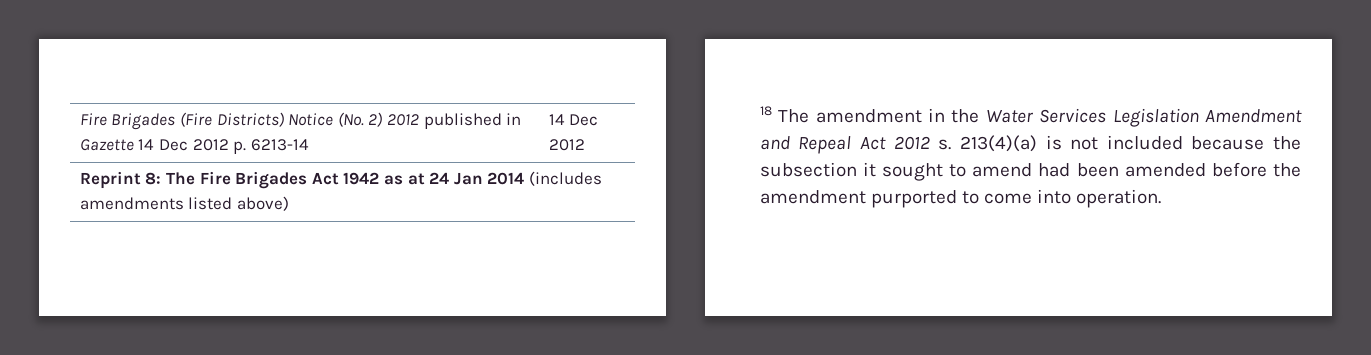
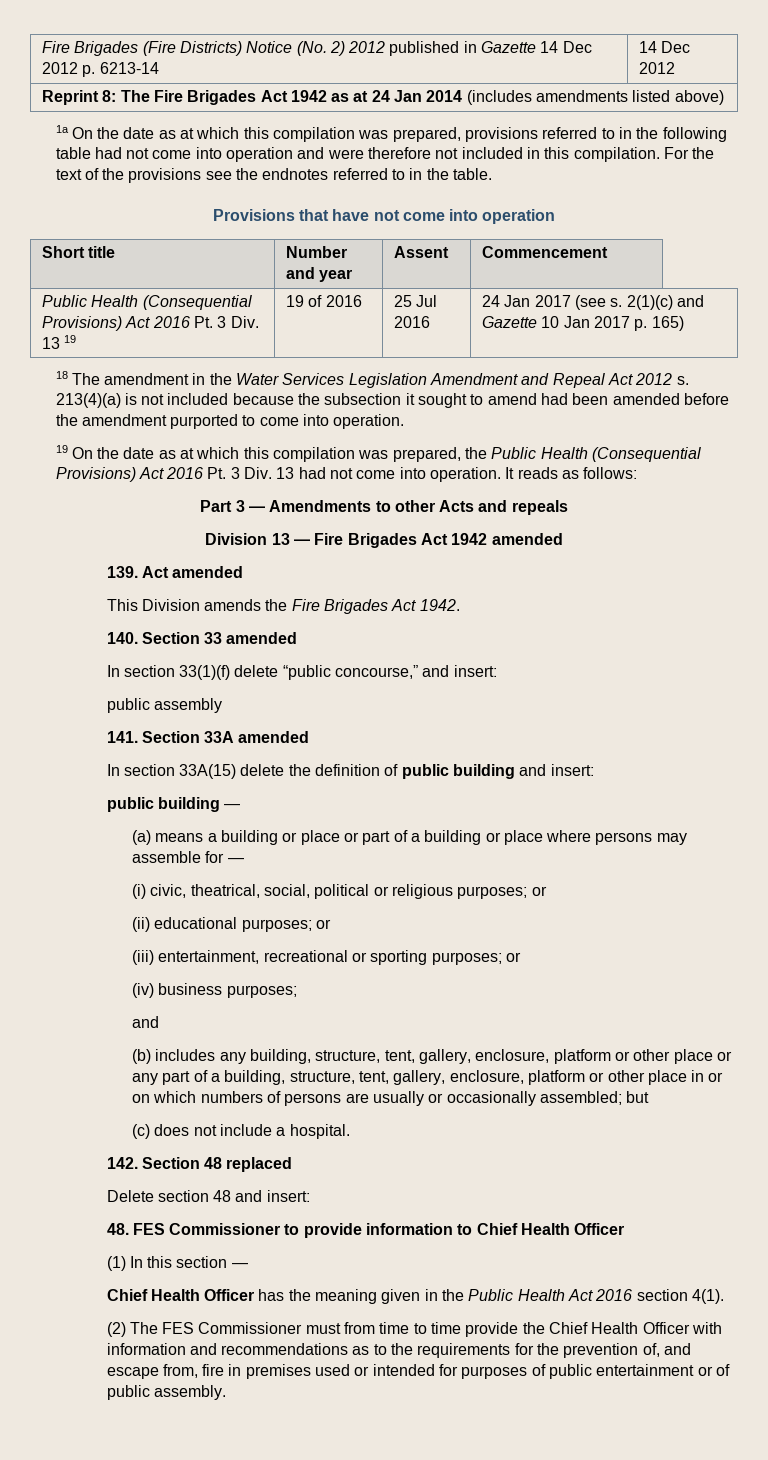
+ 1a On the date as at which this compilation was prepared, provisions referred to in the following table had not come into operation and were therefore not included in this compilation. For the text of the provisions see the endnotes referred to in the table.
+ Provisions that have not come into operation
+ Short title | Number and year | Assent | Commencement
+ Public Health (Consequential Provisions) Act 2016 Pt. 3 Div. 13 19 | 19 of 2016 | 25 Jul 2016 | 24 Jan 2017 (see s. 2(1)(c) and Gazette 10 Jan 2017 p. 165)
+ 19 On the date as at which this compilation was prepared, the Public Health (Consequential Provisions) Act 2016 Pt. 3 Div. 13 had not come into operation. It reads as follows:
+ Part 3 — Amendments to other Acts and repeals
+ Division 13 — Fire Brigades Act 1942 amended
+ 139. Act amended
+ This Division amends the Fire Brigades Act 1942.
+ 140. Section 33 amended
+ In section 33(1)(f) delete “public concourse,” and insert:
+ public assembly
+ 141. Section 33A amended
+ In section 33A(15) delete the definition of public building and insert:
+ public building —
+ (a) means a building or place or part of a building or place where persons may assemble for —
+ (i) civic, theatrical, social, political or religious purposes; or
+ (ii) educational purposes; or
+ (iii) entertainment, recreational or sporting purposes; or
+ (iv) business purposes;
+ and
+ (b) includes any building, structure, tent, gallery, enclosure, platform or other place or any part of a building, structure, tent, gallery, enclosure, platform or other place in or on which numbers of persons are usually or occasionally assembled; but
+ (c) does not include a hospital.
+ 142. Section 48 replaced
+ Delete section 48 and insert:
+ 48. FES Commissioner to provide information to Chief Health Officer
+ (1) In this section —
+ Chief Health Officer has the meaning given in the Public Health Act 2016 section 4(1).
+ (2) The FES Commissioner must from time to time provide the Chief Health Officer with information and recommendations as to the requirements for the prevention of, and escape from, fire in premises used or intended for purposes of public entertainment or of public assembly.

